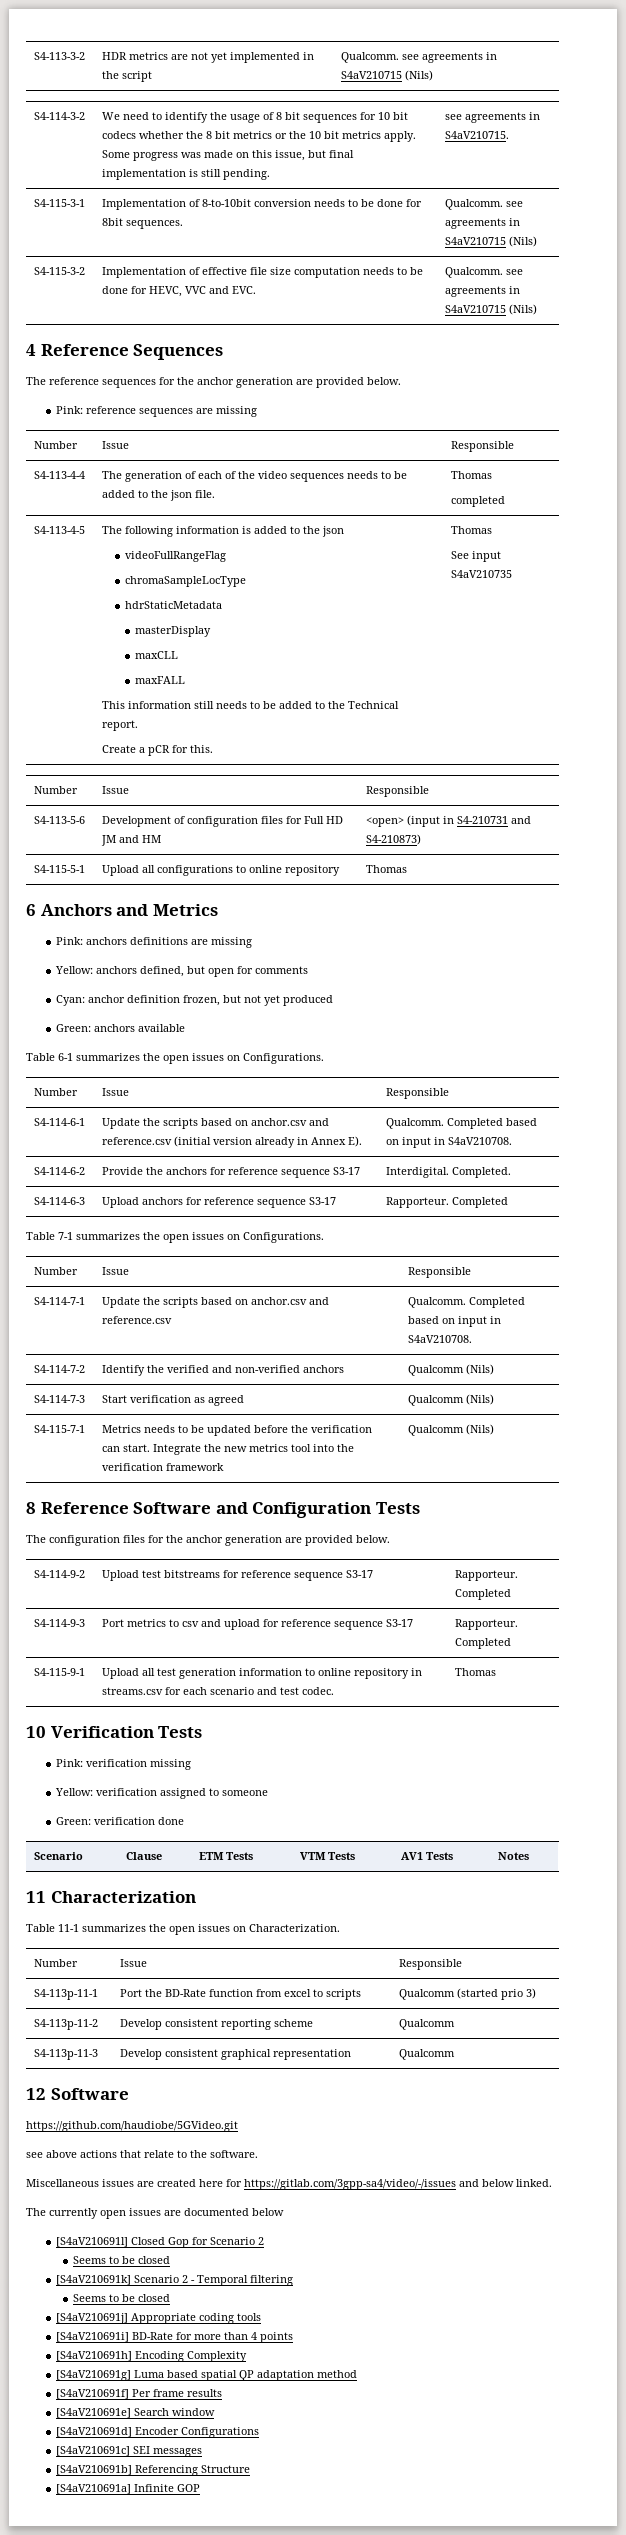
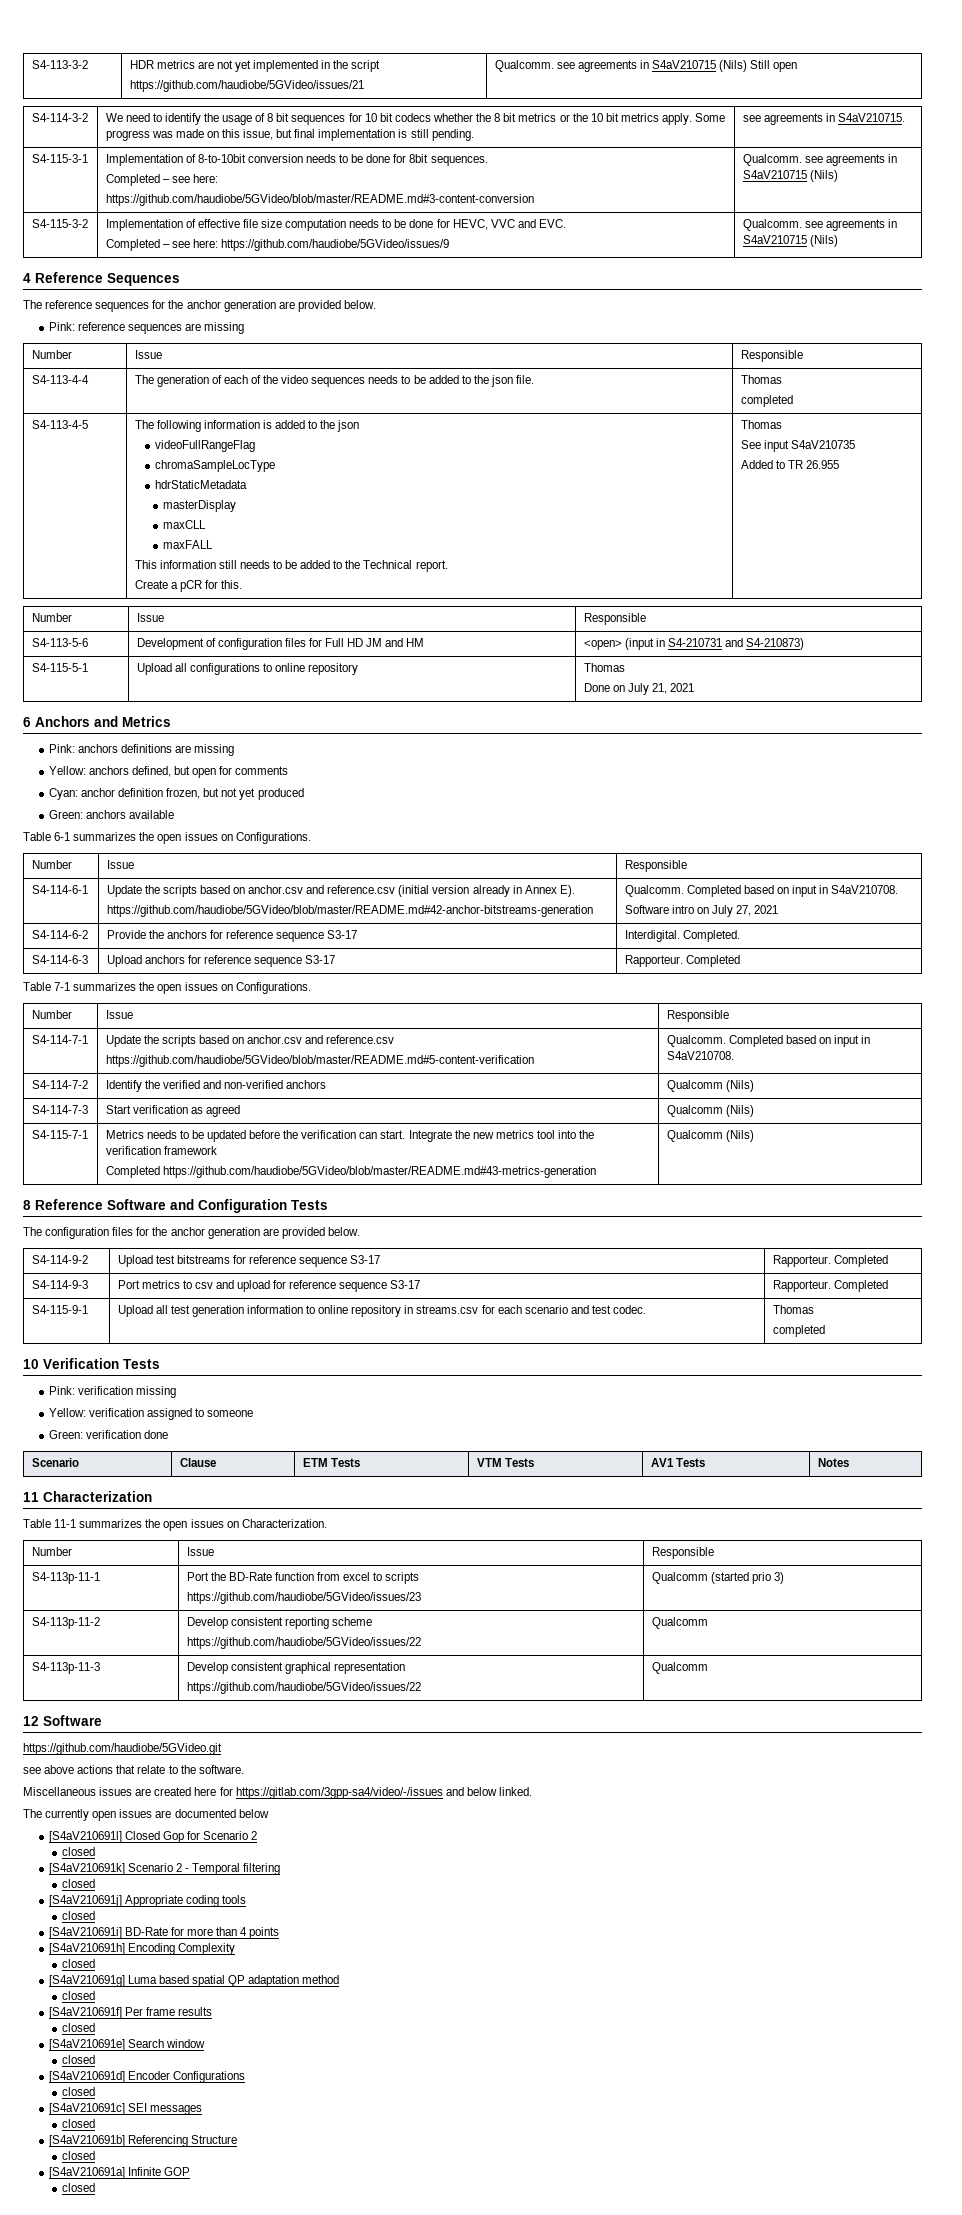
- S4-113-3-2 | HDR metrics are not yet implemented in the script | Qualcomm. see agreements in S4aV210715 (Nils)
+ S4-113-3-2 | HDR metrics are not yet implemented in the script
+ https://github.com/haudiobe/5GVideo/issues/21 | Qualcomm. see agreements in S4aV210715 (Nils) Still open
- S4-115-3-1 | Implementation of 8-to-10bit conversion needs to be done for 8bit sequences. | Qualcomm. see agreements in S4aV210715 (Nils)
+ S4-115-3-1 | Implementation of 8-to-10bit conversion needs to be done for 8bit sequences.
+ Completed – see here:
+ https://github.com/haudiobe/5GVideo/blob/master/README.md#3-content-conversion | Qualcomm. see agreements in S4aV210715 (Nils)
- S4-115-3-2 | Implementation of effective file size computation needs to be done for HEVC, VVC and EVC. | Qualcomm. see agreements in S4aV210715 (Nils)
+ S4-115-3-2 | Implementation of effective file size computation needs to be done for HEVC, VVC and EVC.
+ Completed – see here: https://github.com/haudiobe/5GVideo/issues/9 | Qualcomm. see agreements in S4aV210715 (Nils)
  S4-113-4-5 | The following information is added to the json
  videoFullRangeFlag
  chromaSampleLocType
  hdrStaticMetadata
  masterDisplay
  maxCLL
  maxFALL
  This information still needs to be added to the Technical report.
  Create a pCR for this. | Thomas
  See input S4aV210735
+ Added to TR 26.955
  S4-115-5-1 | Upload all configurations to online repository | Thomas
+ Done on July 21, 2021
- S4-114-6-1 | Update the scripts based on anchor.csv and reference.csv (initial version already in Annex E). | Qualcomm. Completed based on input in S4aV210708.
+ S4-114-6-1 | Update the scripts based on anchor.csv and reference.csv (initial version already in Annex E).
+ https://github.com/haudiobe/5GVideo/blob/master/README.md#42-anchor-bitstreams-generation | Qualcomm. Completed based on input in S4aV210708.
+ Software intro on July 27, 2021
- S4-114-7-1 | Update the scripts based on anchor.csv and reference.csv | Qualcomm. Completed based on input in S4aV210708.
+ S4-114-7-1 | Update the scripts based on anchor.csv and reference.csv
+ https://github.com/haudiobe/5GVideo/blob/master/README.md#5-content-verification | Qualcomm. Completed based on input in S4aV210708.
- S4-115-7-1 | Metrics needs to be updated before the verification can start. Integrate the new metrics tool into the verification framework | Qualcomm (Nils)
+ S4-115-7-1 | Metrics needs to be updated before the verification can start. Integrate the new metrics tool into the verification framework
+ Completed https://github.com/haudiobe/5GVideo/blob/master/README.md#43-metrics-generation | Qualcomm (Nils)
  S4-115-9-1 | Upload all test generation information to online repository in streams.csv for each scenario and test codec. | Thomas
+ completed
- S4-113p-11-1 | Port the BD-Rate function from excel to scripts | Qualcomm (started prio 3)
+ S4-113p-11-1 | Port the BD-Rate function from excel to scripts
+ https://github.com/haudiobe/5GVideo/issues/23 | Qualcomm (started prio 3)
- S4-113p-11-2 | Develop consistent reporting scheme | Qualcomm
+ S4-113p-11-2 | Develop consistent reporting scheme
+ https://github.com/haudiobe/5GVideo/issues/22 | Qualcomm
- S4-113p-11-3 | Develop consistent graphical representation | Qualcomm
+ S4-113p-11-3 | Develop consistent graphical representation
+ https://github.com/haudiobe/5GVideo/issues/22 | Qualcomm
  [S4aV210691l] Closed Gop for Scenario 2
- Seems to be closed
+ closed
  [S4aV210691k] Scenario 2 - Temporal filtering
- Seems to be closed
+ closed
  [S4aV210691j] Appropriate coding tools
+ closed
  [S4aV210691h] Encoding Complexity
+ closed
  [S4aV210691g] Luma based spatial QP adaptation method
+ closed
  [S4aV210691f] Per frame results
+ closed
  [S4aV210691e] Search window
+ closed
  [S4aV210691d] Encoder Configurations
+ closed
  [S4aV210691c] SEI messages
+ closed
  [S4aV210691b] Referencing Structure
+ closed
  [S4aV210691a] Infinite GOP
+ closed

